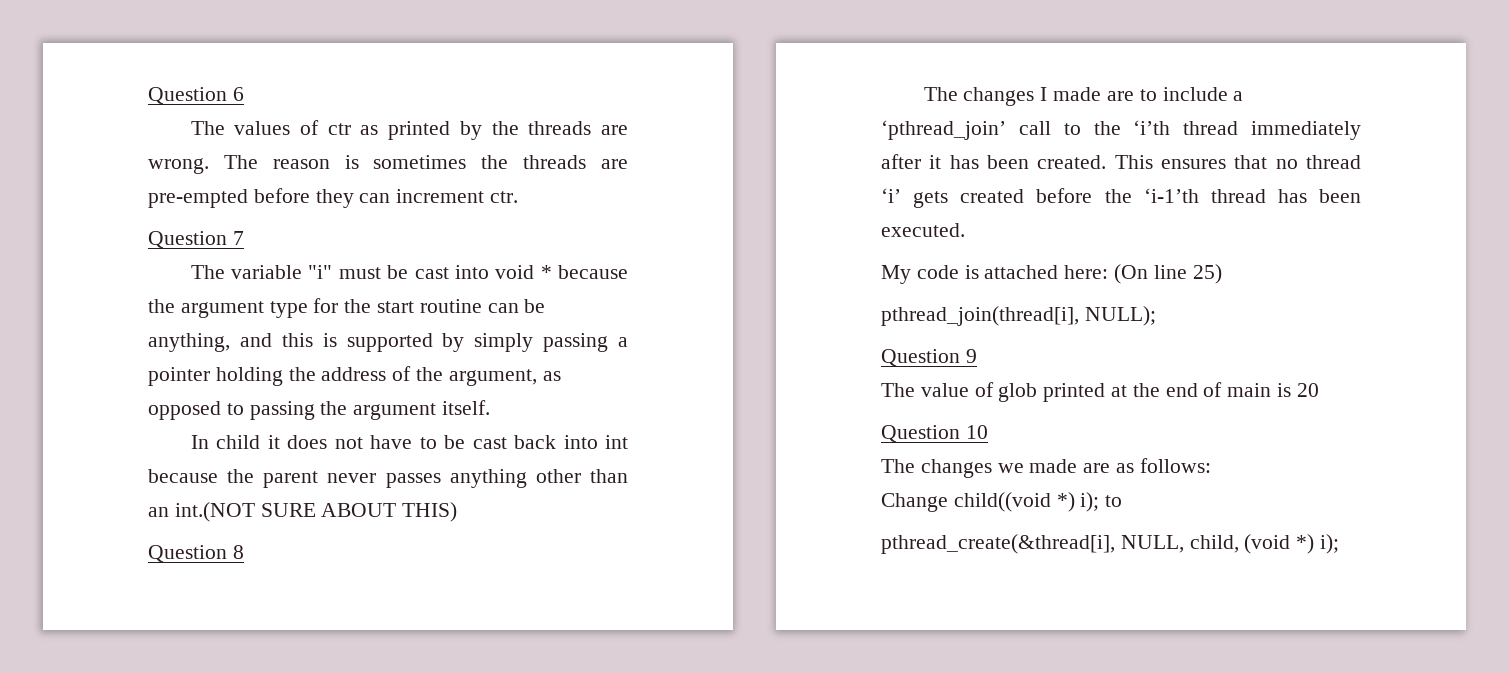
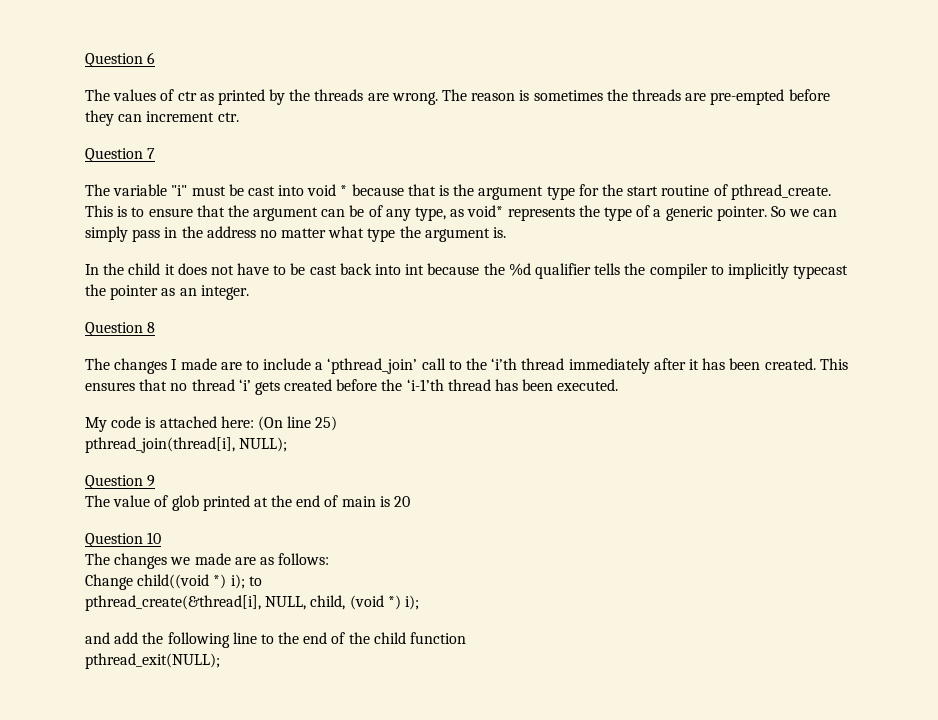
- The variable "i" must be cast into void * because the argument type for the start routine can be anything, and this is supported by simply passing a pointer holding the address of the argument, as opposed to passing the argument itself.
+ The variable "i" must be cast into void * because that is the argument type for the start routine of pthread_create. This is to ensure that the argument can be of any type, as void* represents the type of a generic pointer. So we can simply pass in the address no matter what type the argument is.
- In child it does not have to be cast back into int because the parent never passes anything other than an int.(NOT SURE ABOUT THIS)
+ In the child it does not have to be cast back into int because the %d qualifier tells the compiler to implicitly typecast the pointer as an integer.
+ and add the following line to the end of the child function
+ pthread_exit(NULL);

